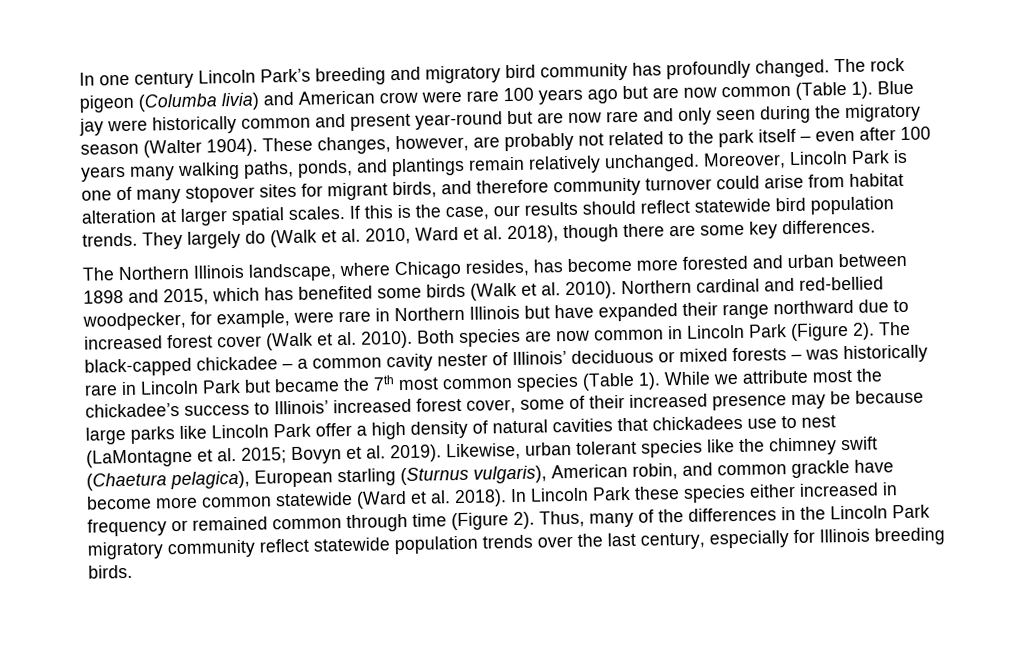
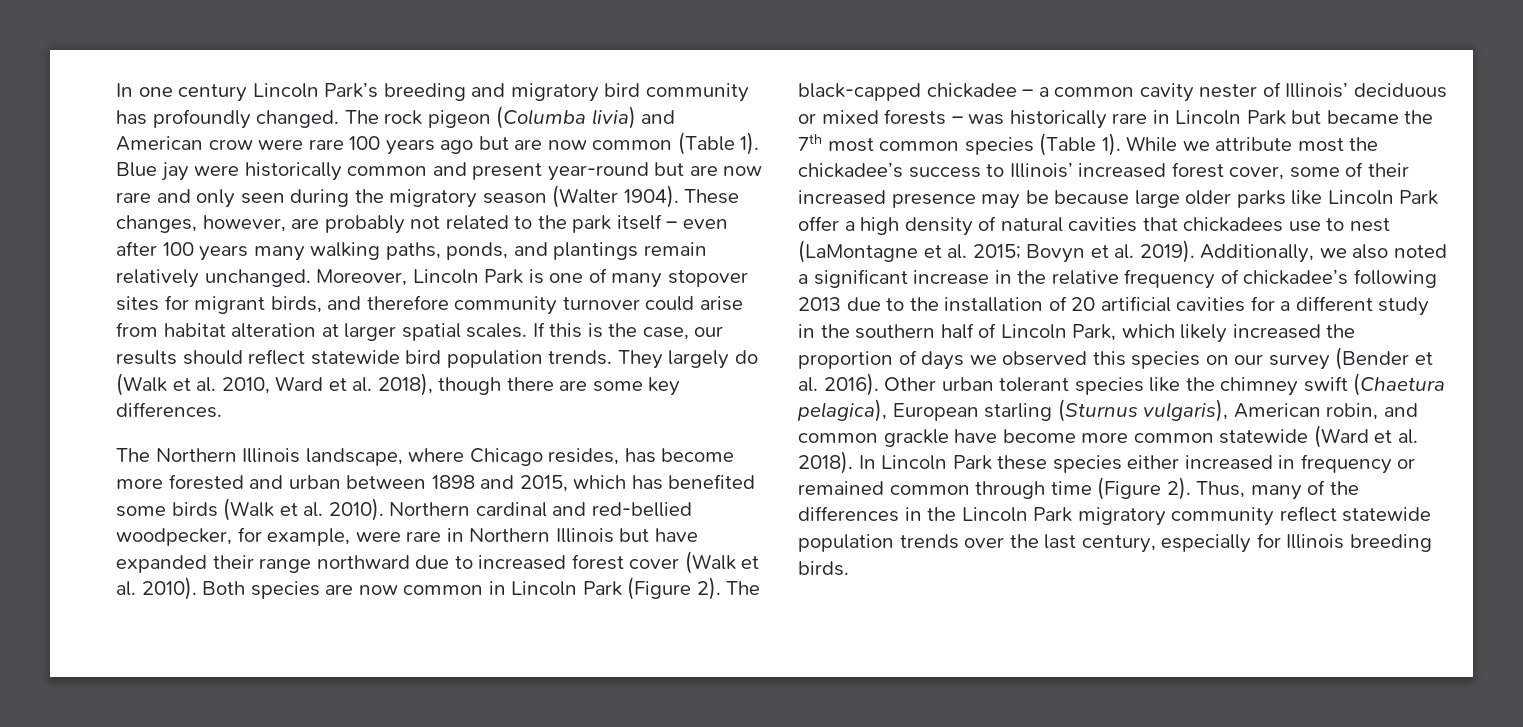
- While we attribute most the chickadee’s success to Illinois’ increased forest cover, some of their increased presence may be because large parks like Lincoln Park offer a high density of natural cavities that chickadees use to nest (LaMontagne et al. 2015; Bovyn et al. 2019).
+ While we attribute most the chickadee’s success to Illinois’ increased forest cover, some of their increased presence may be because large older parks like Lincoln Park offer a high density of natural cavities that chickadees use to nest (LaMontagne et al. 2015; Bovyn et al. 2019).
- Likewise, urban tolerant species like the chimney swift (Chaetura pelagica), European starling (Sturnus vulgaris), American robin, and common grackle have become more common statewide (Ward et al. 2018).
+ Additionally, we also noted a significant increase in the relative frequency of chickadee’s following 2013 due to the installation of 20 artificial cavities for a different study in the southern half of Lincoln Park, which likely increased the proportion of days we observed this species on our survey (Bender et al. 2016). Other urban tolerant species like the chimney swift (Chaetura pelagica), European starling (Sturnus vulgaris), American robin, and common grackle have become more common statewide (Ward et al. 2018).

